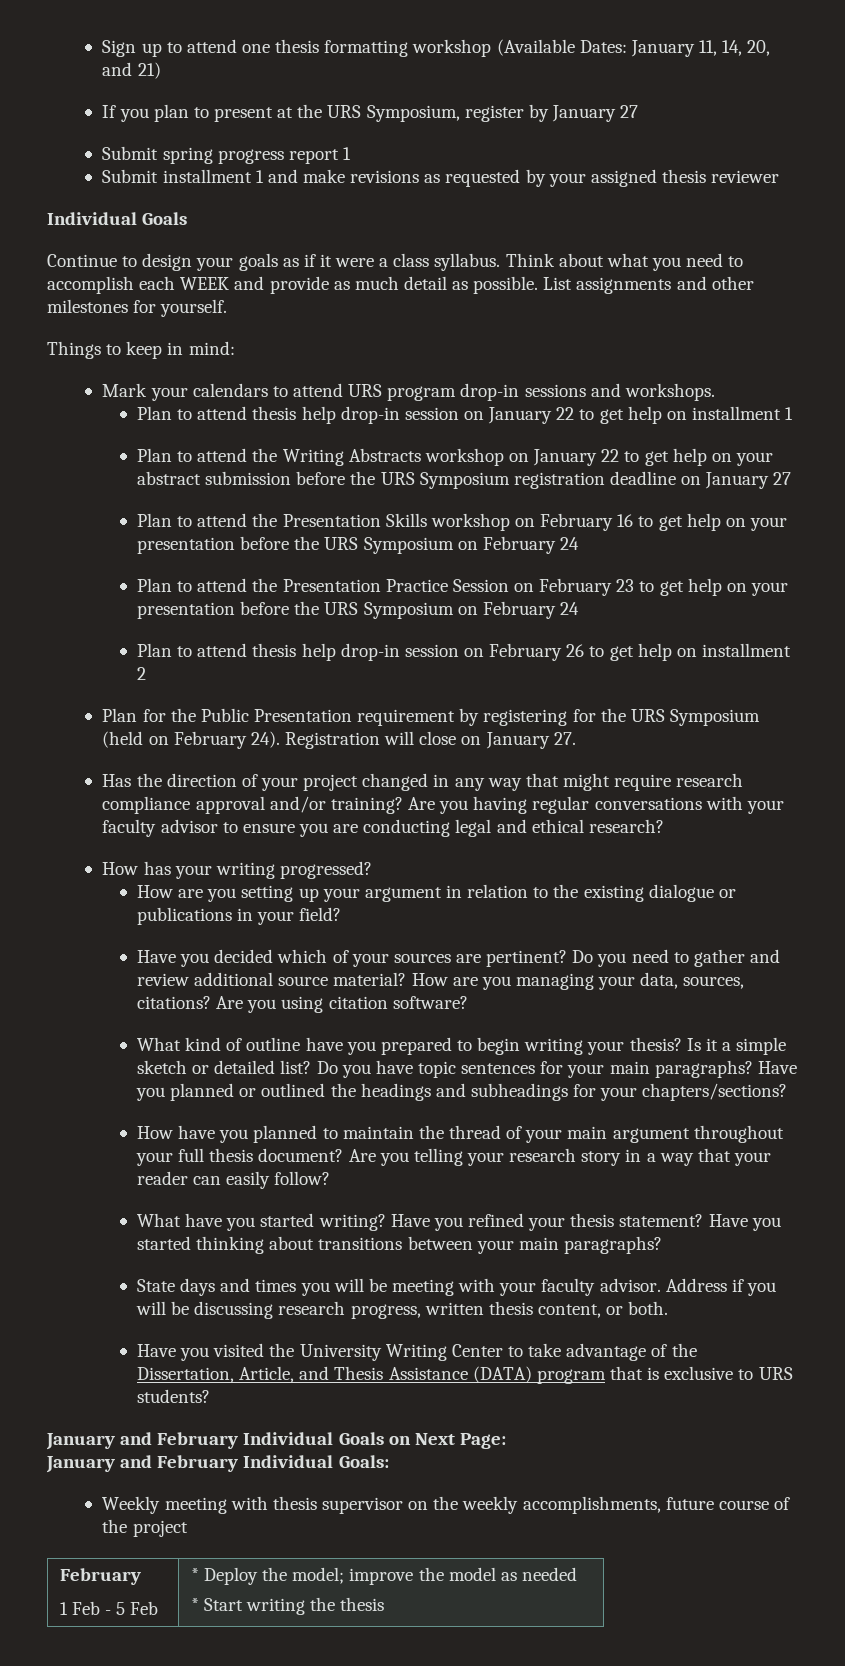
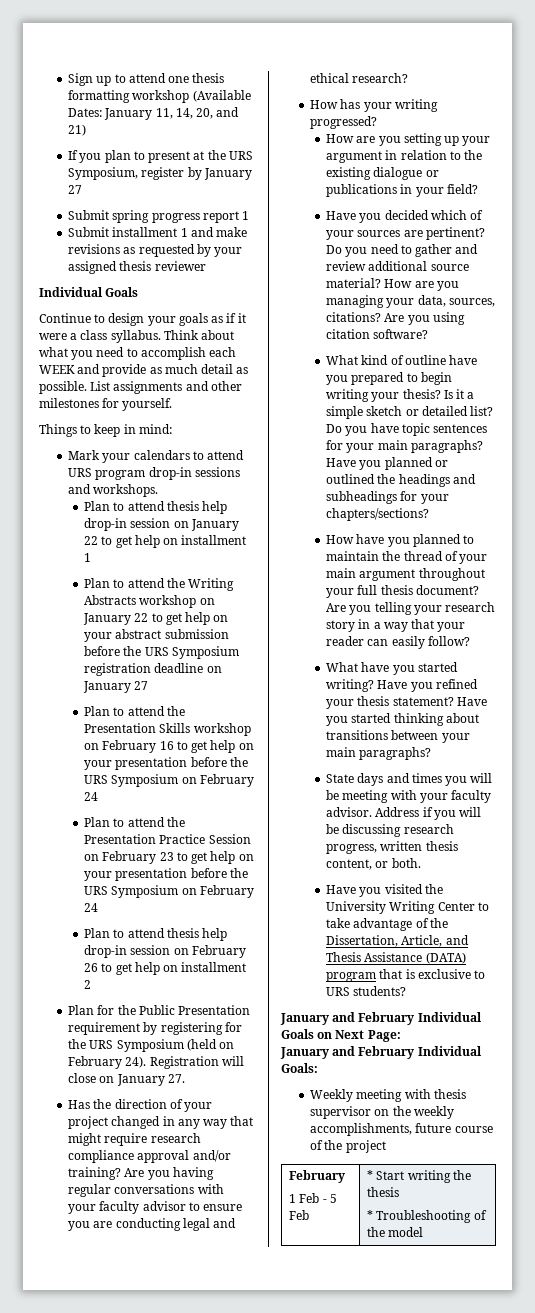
  Weekly meeting with thesis supervisor on the weekly accomplishments, future course of the project
  February
- 1 Feb - 5 Feb | * Deploy the model; improve the model as needed
- * Start writing the thesis
+ 1 Feb - 5 Feb | * Start writing the thesis
+ * Troubleshooting of the model

